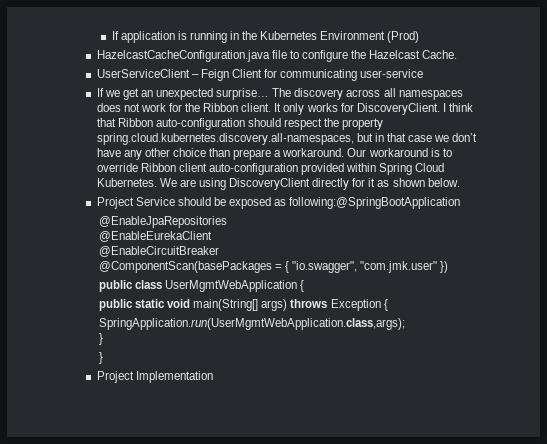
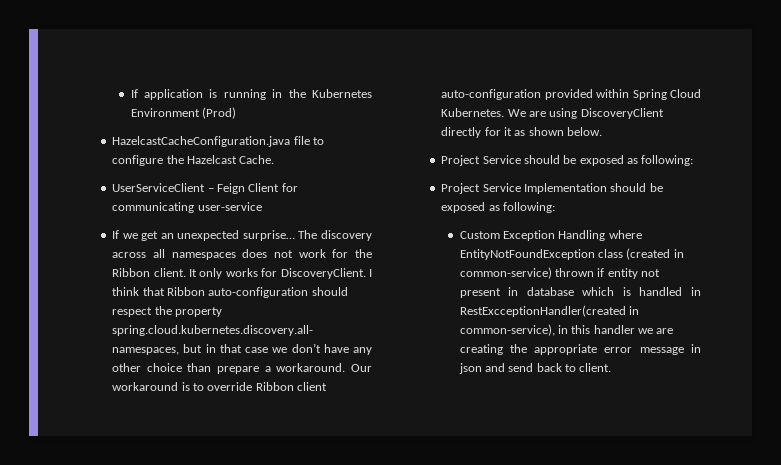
- Project Service should be exposed as following:@SpringBootApplication
- @EnableJpaRepositories
- @EnableEurekaClient
- @EnableCircuitBreaker
- @ComponentScan(basePackages = { "io.swagger", "com.jmk.user" })
- public class UserMgmtWebApplication {
- public static void main(String[] args) throws Exception {
- SpringApplication.run(UserMgmtWebApplication.class,args);
- }
- }
- Project Implementation
+ Project Service should be exposed as following:
+ Project Service Implementation should be exposed as following:
+ Custom Exception Handling where EntityNotFoundException class (created in common-service) thrown if entity not present in database which is handled in RestExcceptionHandler(created in common-service), in this handler we are creating the appropriate error message in json and send back to client.

